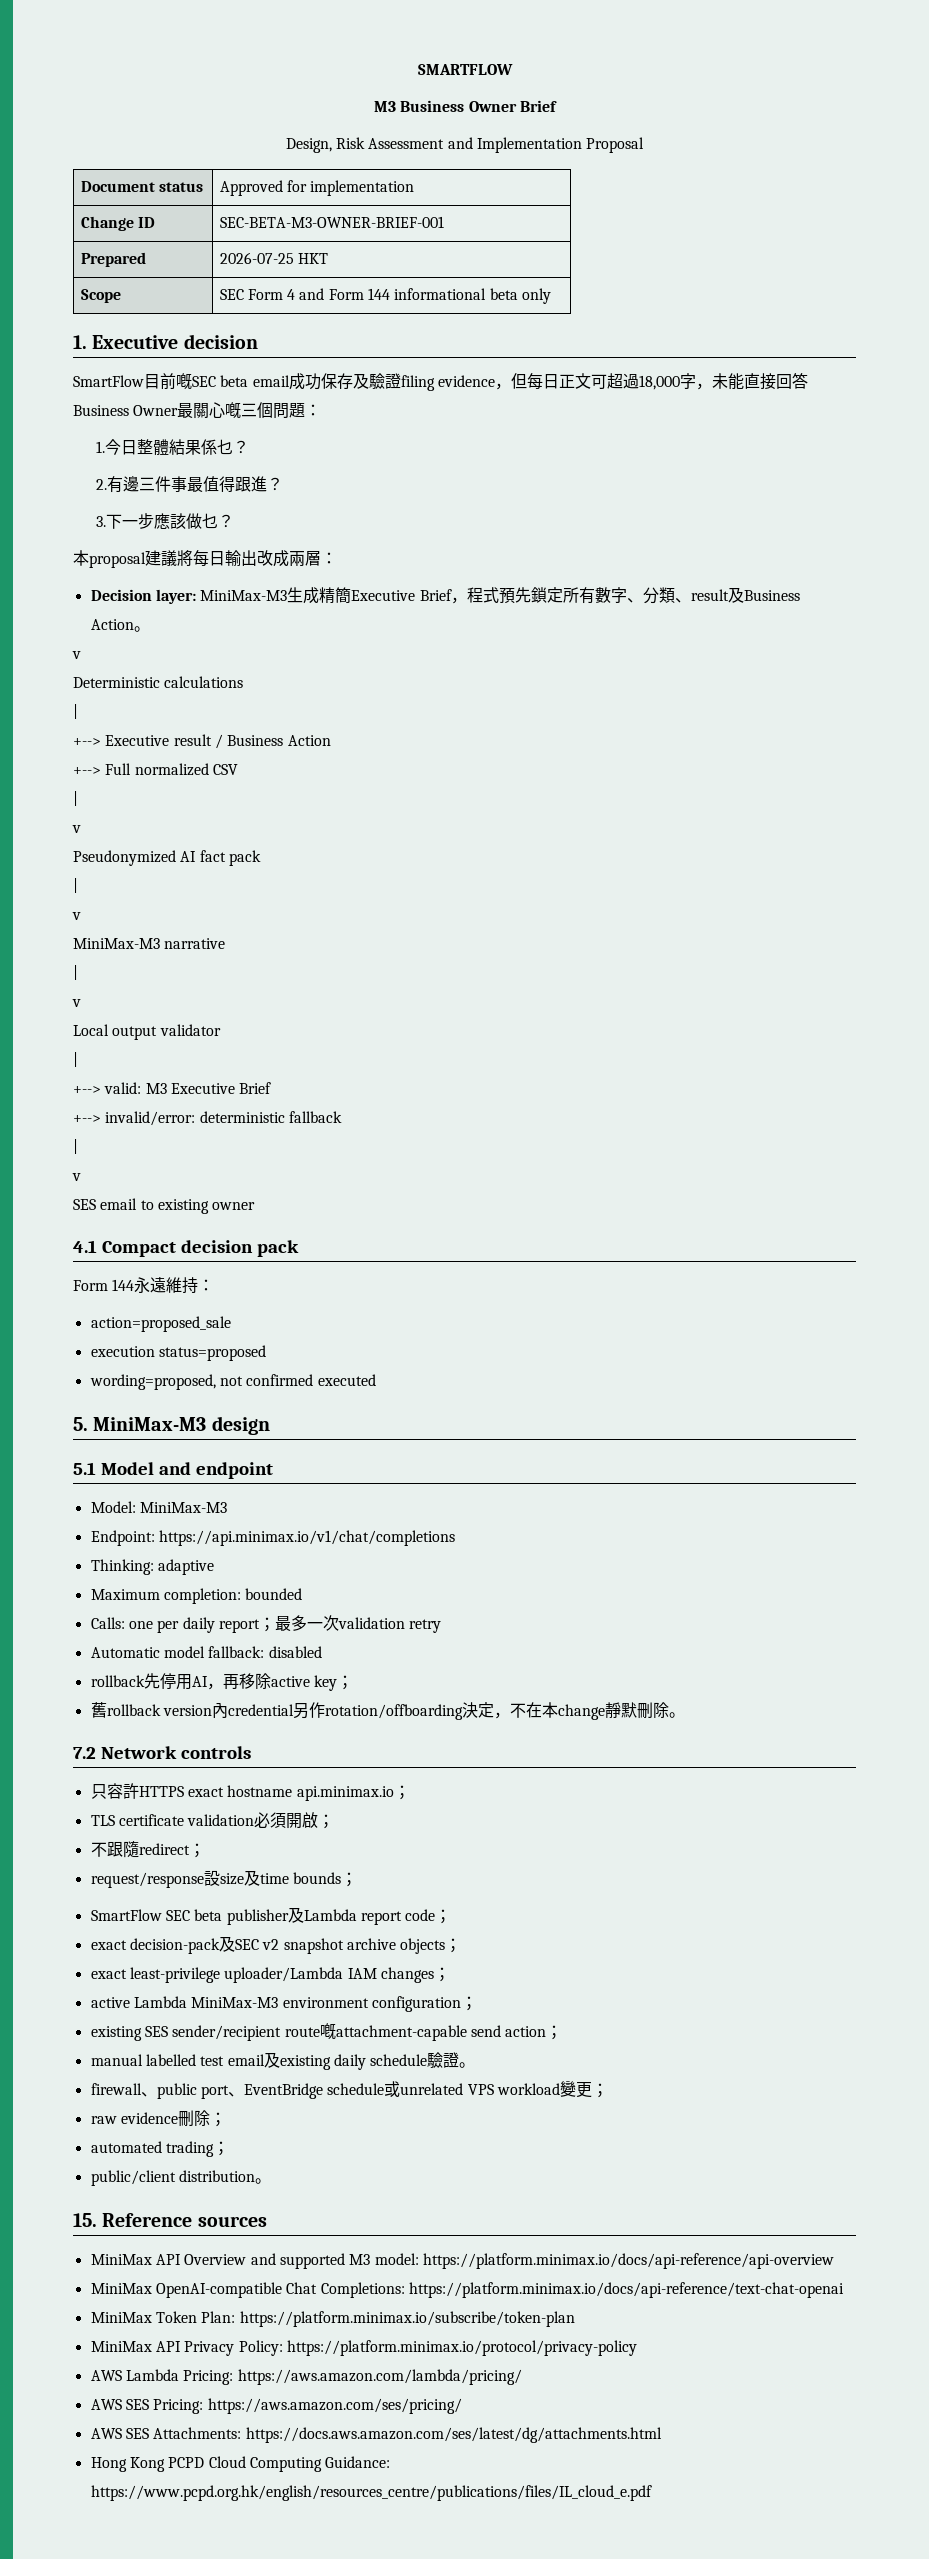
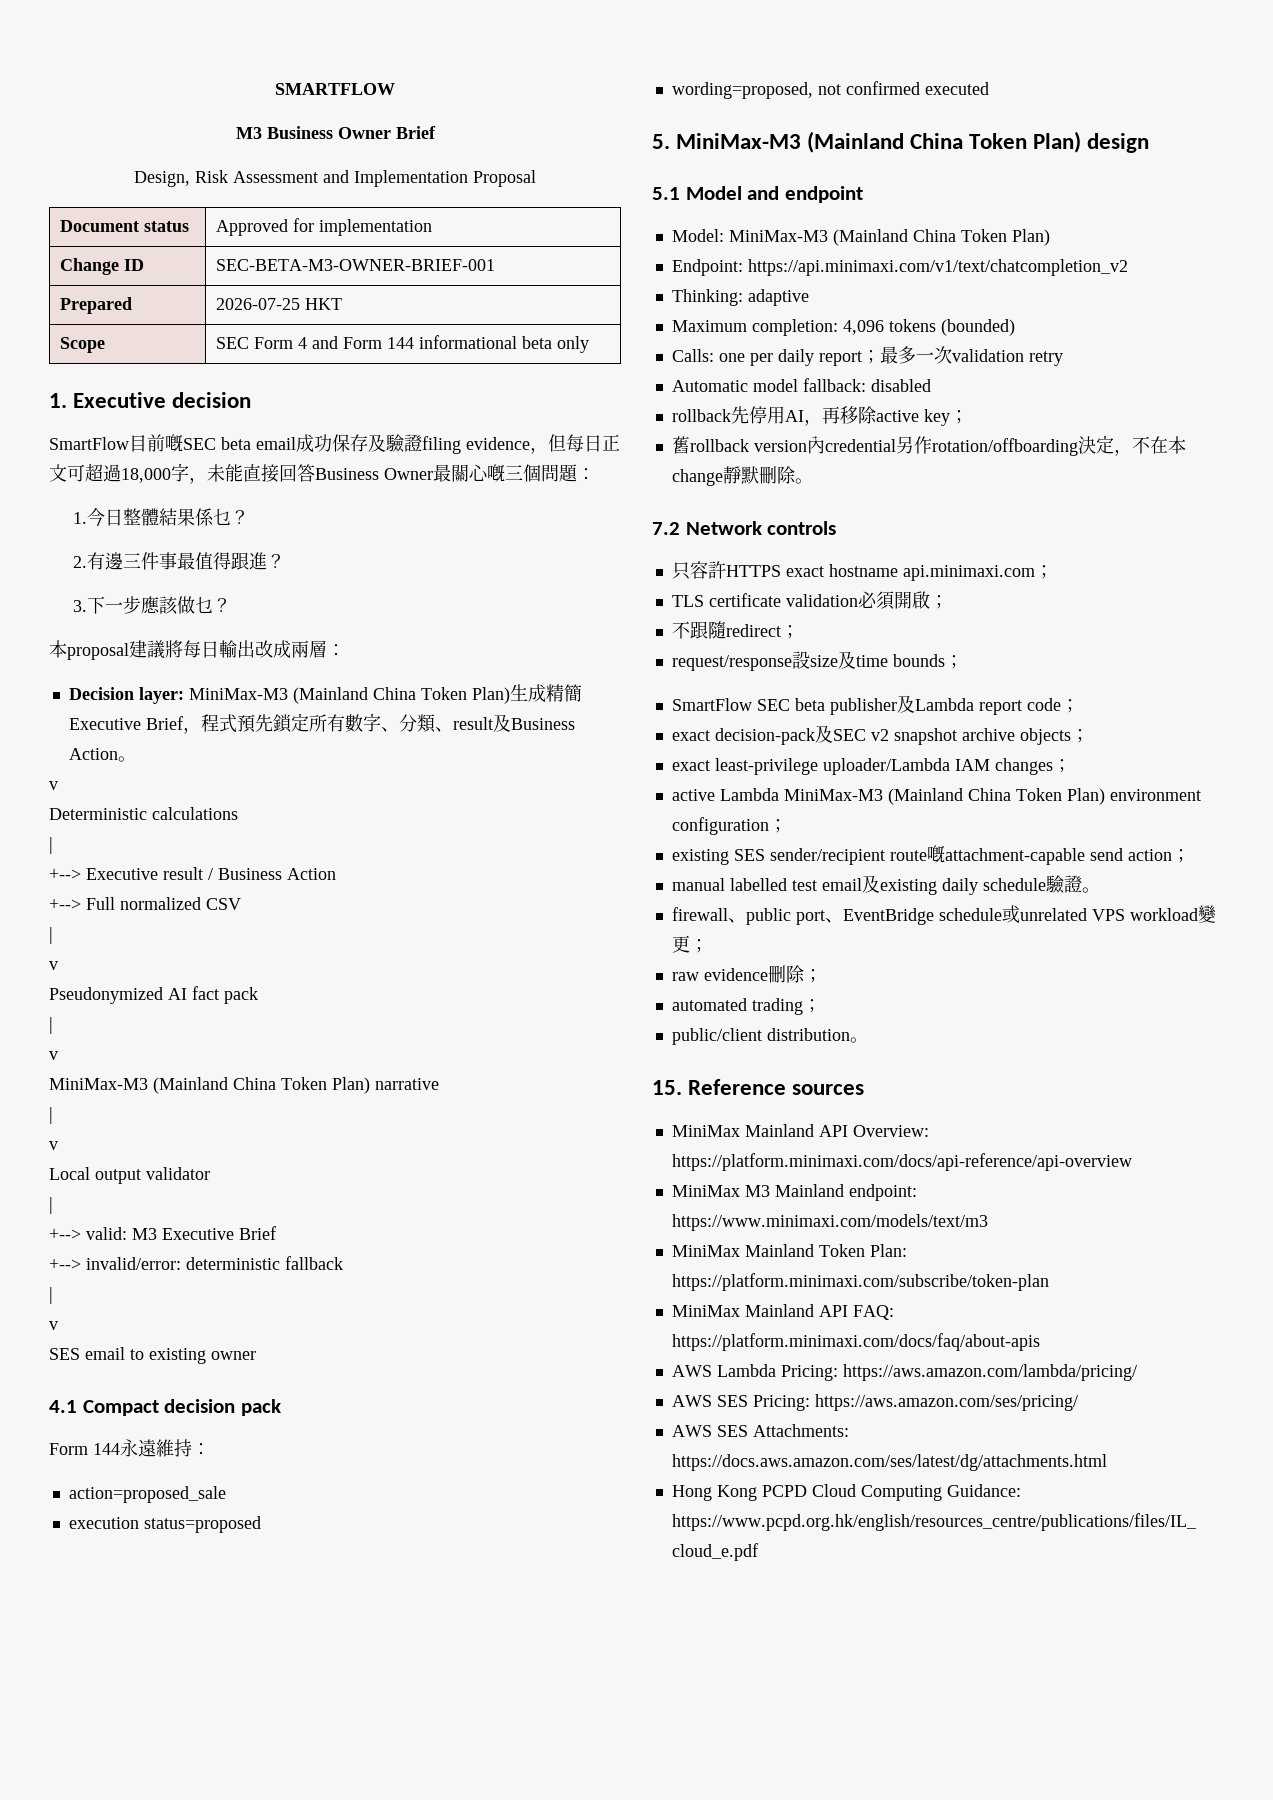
- Decision layer: MiniMax-M3生成精簡Executive Brief，程式預先鎖定所有數字、分類、result及Business Action。
+ Decision layer: MiniMax-M3 (Mainland China Token Plan)生成精簡Executive Brief，程式預先鎖定所有數字、分類、result及Business Action。
- MiniMax-M3 narrative
+ MiniMax-M3 (Mainland China Token Plan) narrative
- 5. MiniMax-M3 design
+ 5. MiniMax-M3 (Mainland China Token Plan) design
- Model: MiniMax-M3
+ Model: MiniMax-M3 (Mainland China Token Plan)
- Endpoint: https://api.minimax.io/v1/chat/completions
+ Endpoint: https://api.minimaxi.com/v1/text/chatcompletion_v2
- Maximum completion: bounded
+ Maximum completion: 4,096 tokens (bounded)
- 只容許HTTPS exact hostname api.minimax.io；
+ 只容許HTTPS exact hostname api.minimaxi.com；
- active Lambda MiniMax-M3 environment configuration；
+ active Lambda MiniMax-M3 (Mainland China Token Plan) environment configuration；
- MiniMax API Overview and supported M3 model: https://platform.minimax.io/docs/api-reference/api-overview
- MiniMax OpenAI-compatible Chat Completions: https://platform.minimax.io/docs/api-reference/text-chat-openai
- MiniMax Token Plan: https://platform.minimax.io/subscribe/token-plan
- MiniMax API Privacy Policy: https://platform.minimax.io/protocol/privacy-policy
+ MiniMax Mainland API Overview: https://platform.minimaxi.com/docs/api-reference/api-overview
+ MiniMax M3 Mainland endpoint: https://www.minimaxi.com/models/text/m3
+ MiniMax Mainland Token Plan: https://platform.minimaxi.com/subscribe/token-plan
+ MiniMax Mainland API FAQ: https://platform.minimaxi.com/docs/faq/about-apis

